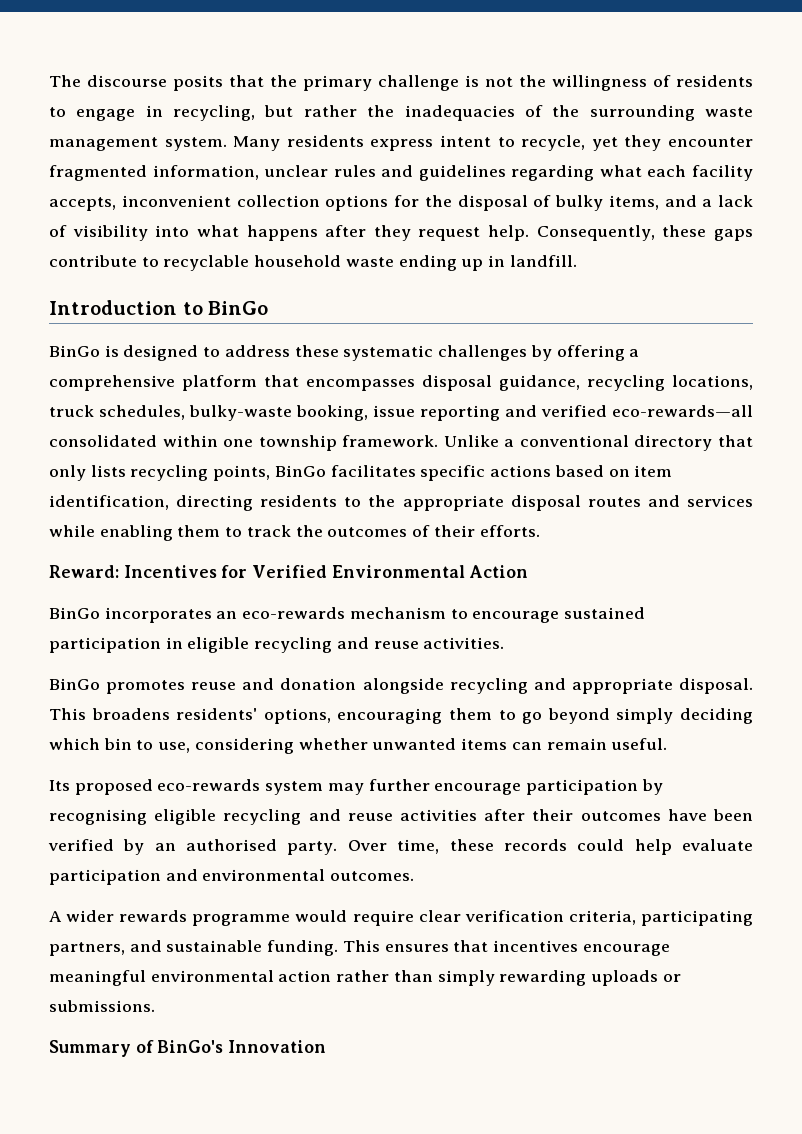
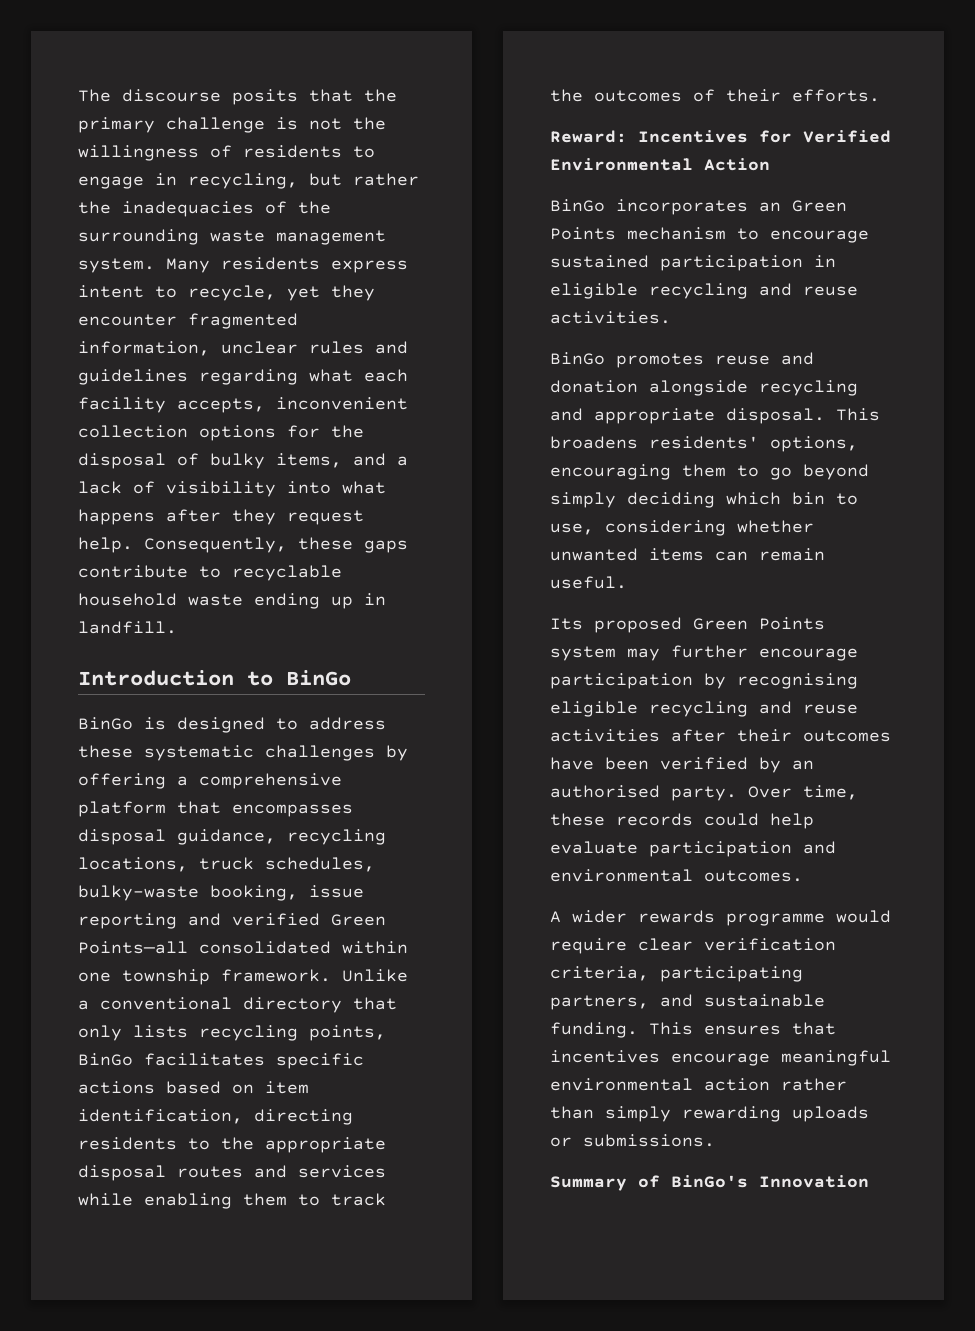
- BinGo is designed to address these systematic challenges by offering a comprehensive platform that encompasses disposal guidance, recycling locations, truck schedules, bulky-waste booking, issue reporting and verified eco-rewards—all consolidated within one township framework.
+ BinGo is designed to address these systematic challenges by offering a comprehensive platform that encompasses disposal guidance, recycling locations, truck schedules, bulky-waste booking, issue reporting and verified Green Points—all consolidated within one township framework.
- BinGo incorporates an eco-rewards mechanism to encourage sustained participation in eligible recycling and reuse activities.
+ BinGo incorporates an Green Points mechanism to encourage sustained participation in eligible recycling and reuse activities.
- Its proposed eco-rewards system may further encourage participation by recognising eligible recycling and reuse activities after their outcomes have been verified by an authorised party.
+ Its proposed Green Points system may further encourage participation by recognising eligible recycling and reuse activities after their outcomes have been verified by an authorised party.

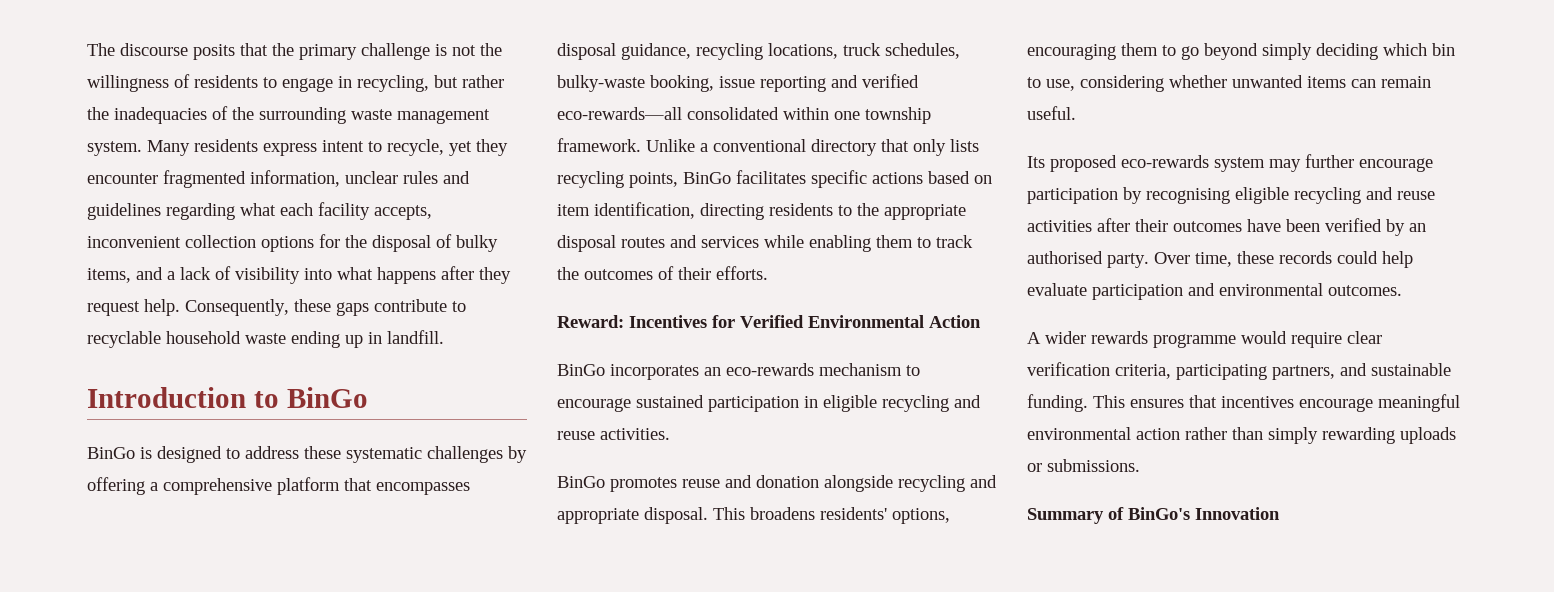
- BinGo is designed to address these systematic challenges by offering a comprehensive platform that encompasses disposal guidance, recycling locations, truck schedules, bulky-waste booking, issue reporting and verified Green Points—all consolidated within one township framework.
+ BinGo is designed to address these systematic challenges by offering a comprehensive platform that encompasses disposal guidance, recycling locations, truck schedules, bulky-waste booking, issue reporting and verified eco-rewards—all consolidated within one township framework.
- BinGo incorporates an Green Points mechanism to encourage sustained participation in eligible recycling and reuse activities.
+ BinGo incorporates an eco-rewards mechanism to encourage sustained participation in eligible recycling and reuse activities.
- Its proposed Green Points system may further encourage participation by recognising eligible recycling and reuse activities after their outcomes have been verified by an authorised party.
+ Its proposed eco-rewards system may further encourage participation by recognising eligible recycling and reuse activities after their outcomes have been verified by an authorised party.

